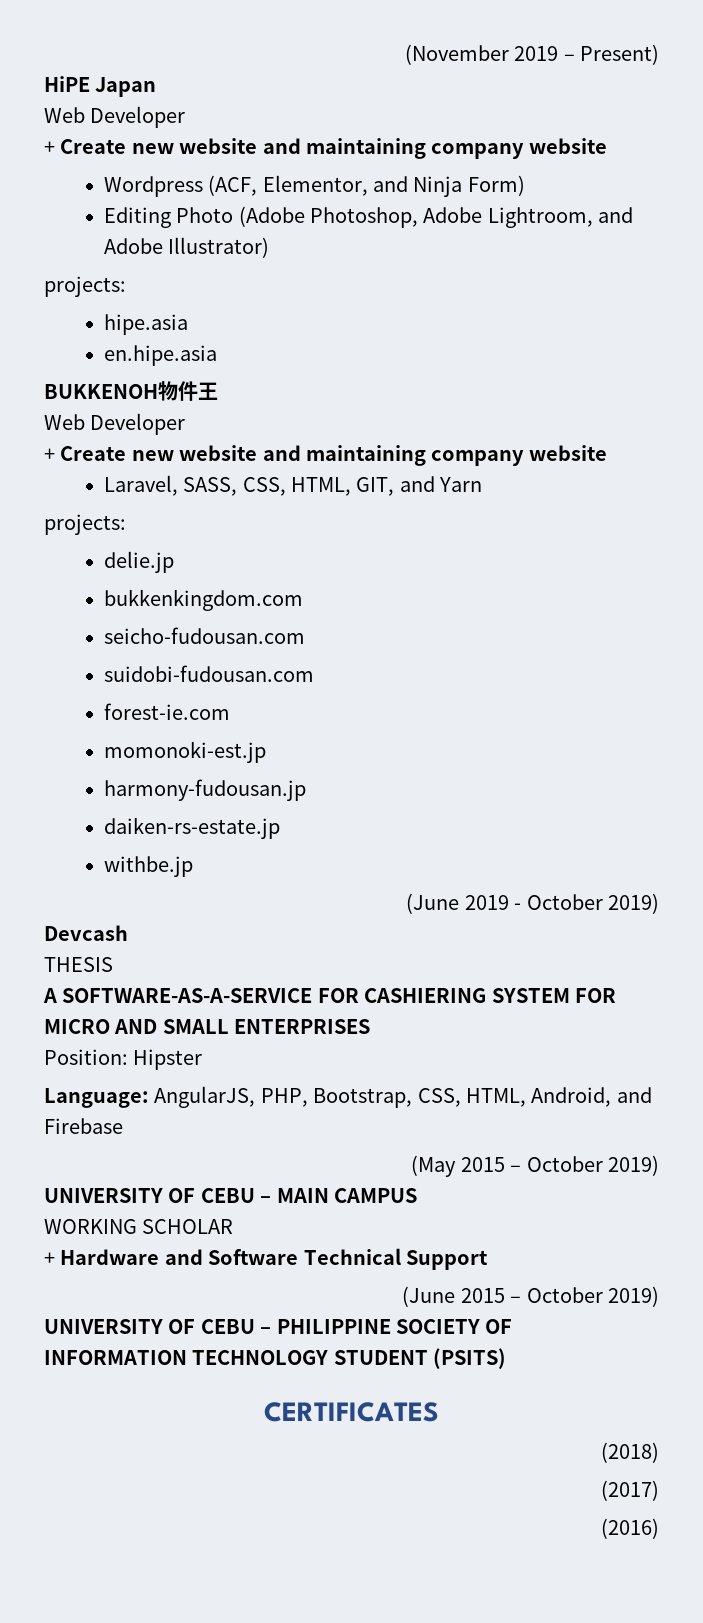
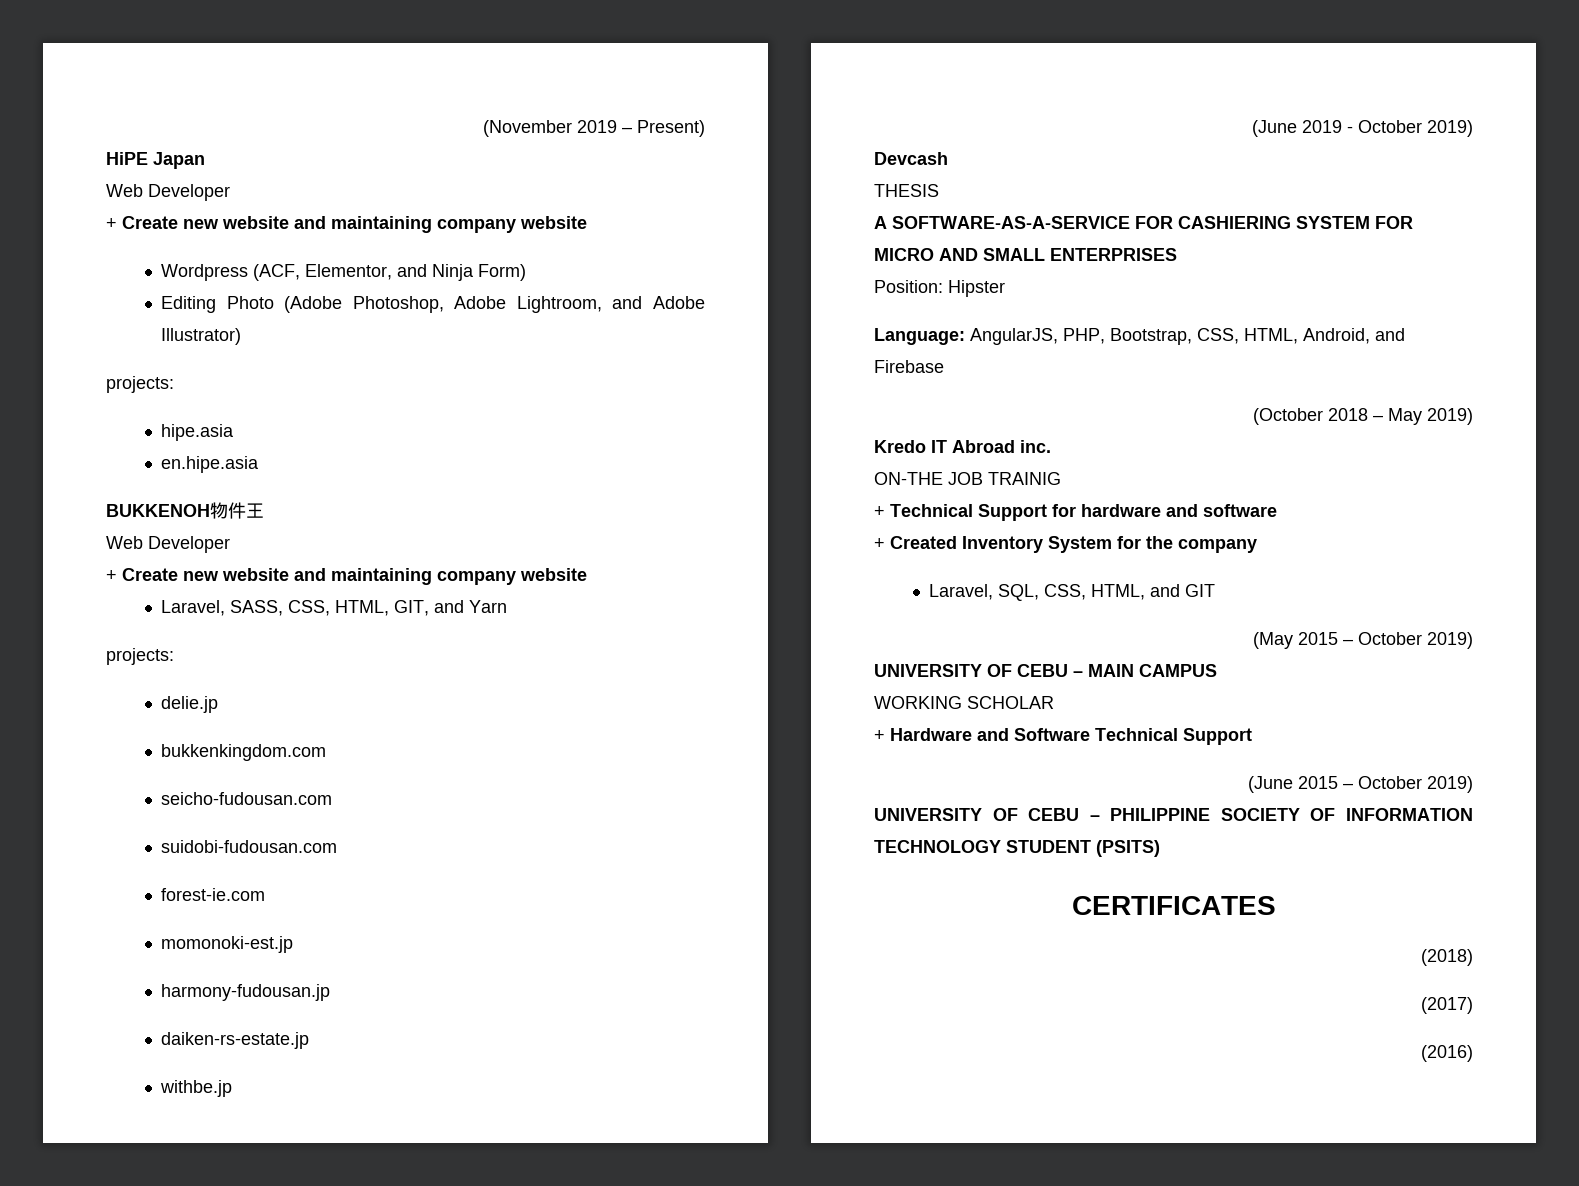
+ (October 2018 – May 2019)
+ Kredo IT Abroad inc.
+ ON-THE JOB TRAINIG
+ + Technical Support for hardware and software
+ + Created Inventory System for the company
+ Laravel, SQL, CSS, HTML, and GIT

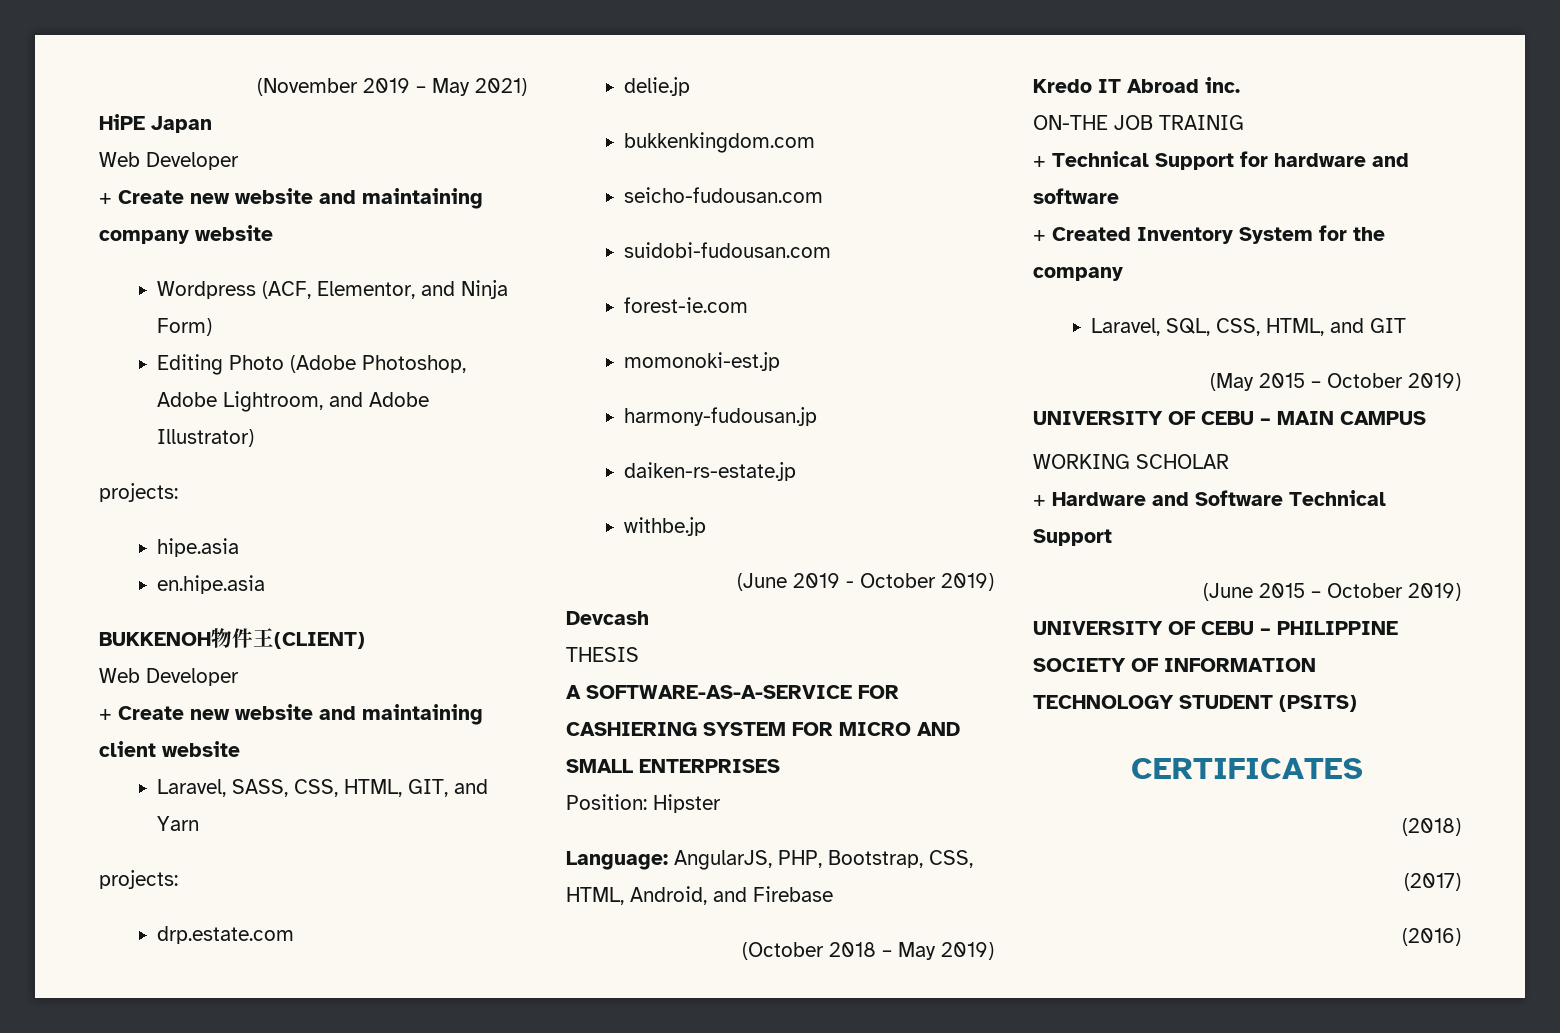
- (November 2019 – Present)
+ (November 2019 – May 2021)
- BUKKENOH物件王
+ BUKKENOH物件王(CLIENT)
  Web Developer
- + Create new website and maintaining company website
+ + Create new website and maintaining client website
+ drp.estate.com

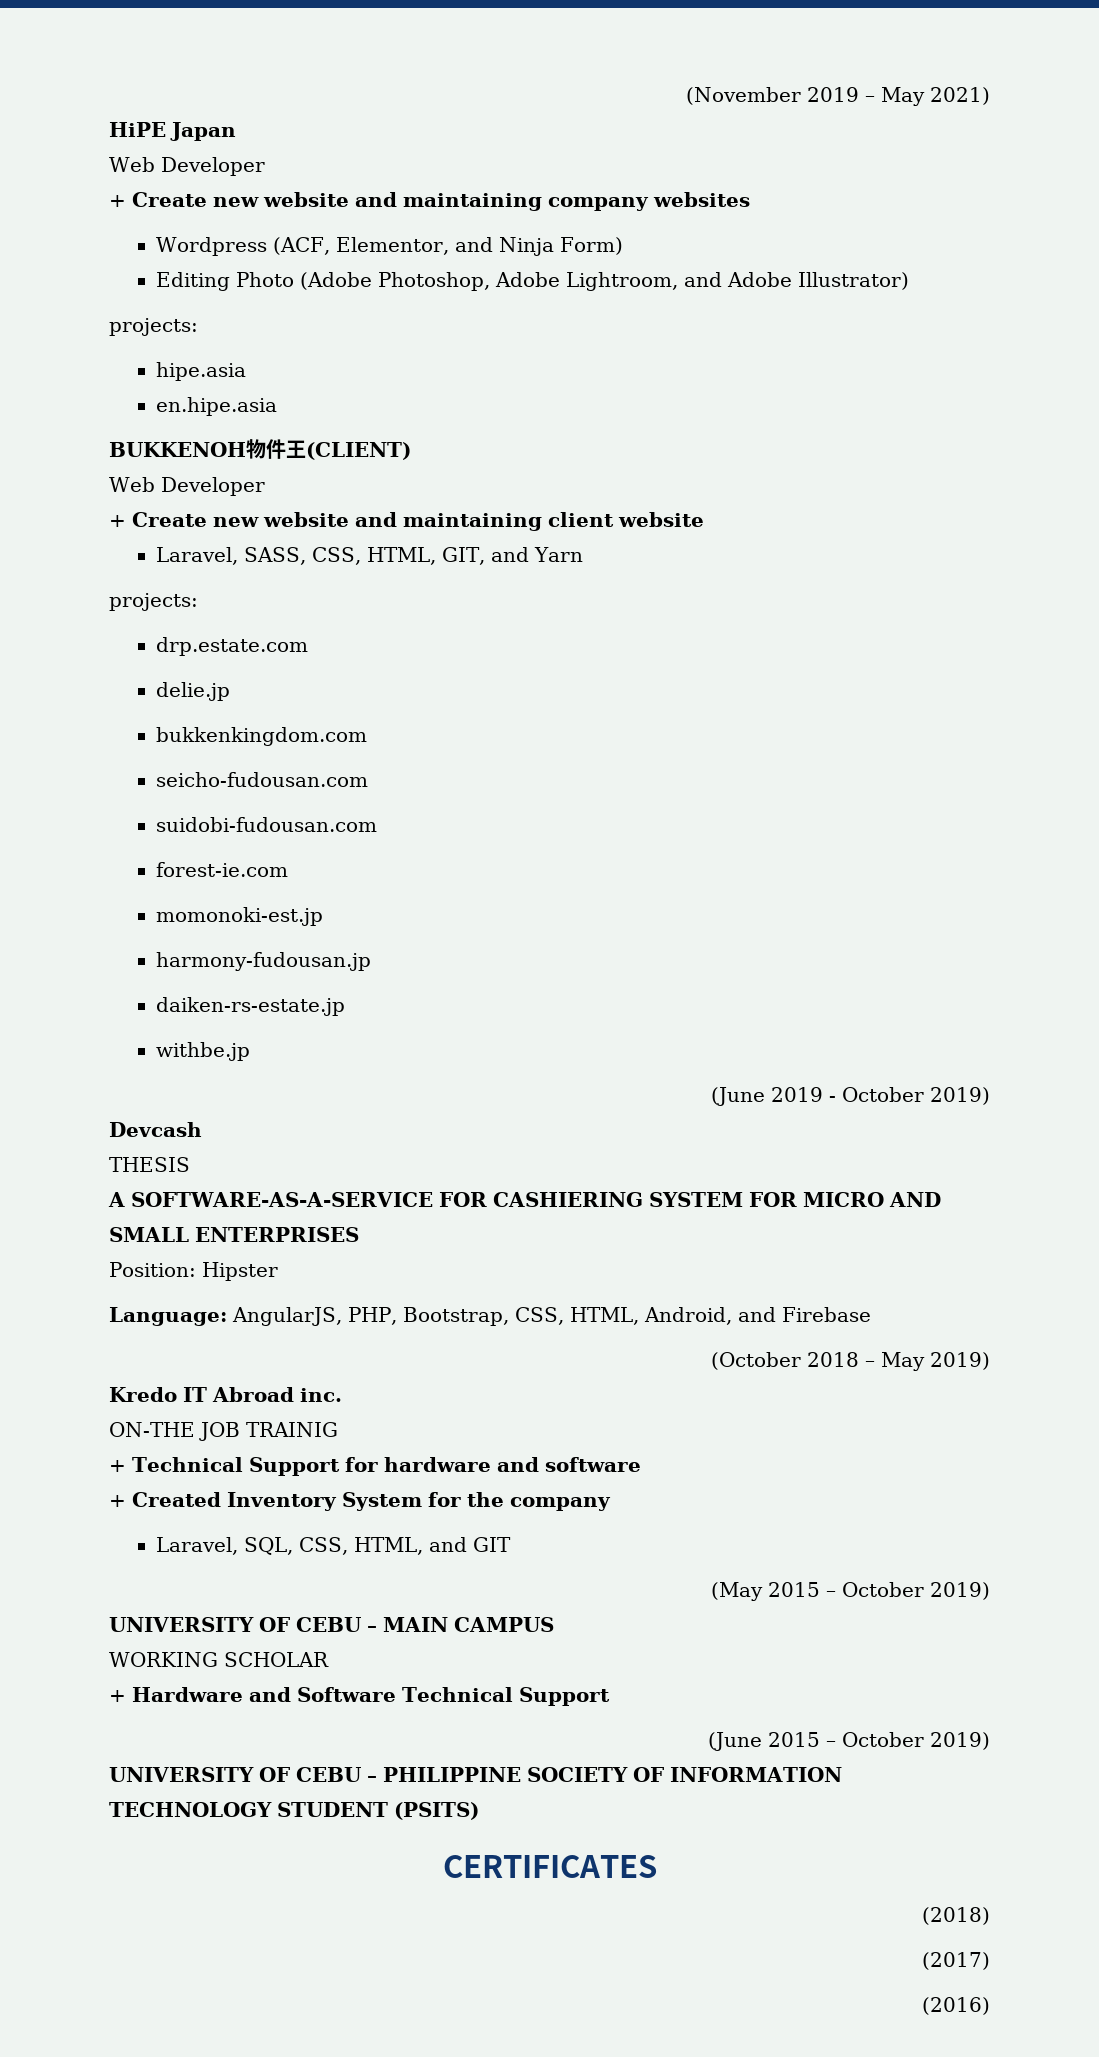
- + Create new website and maintaining company website
+ + Create new website and maintaining company websites

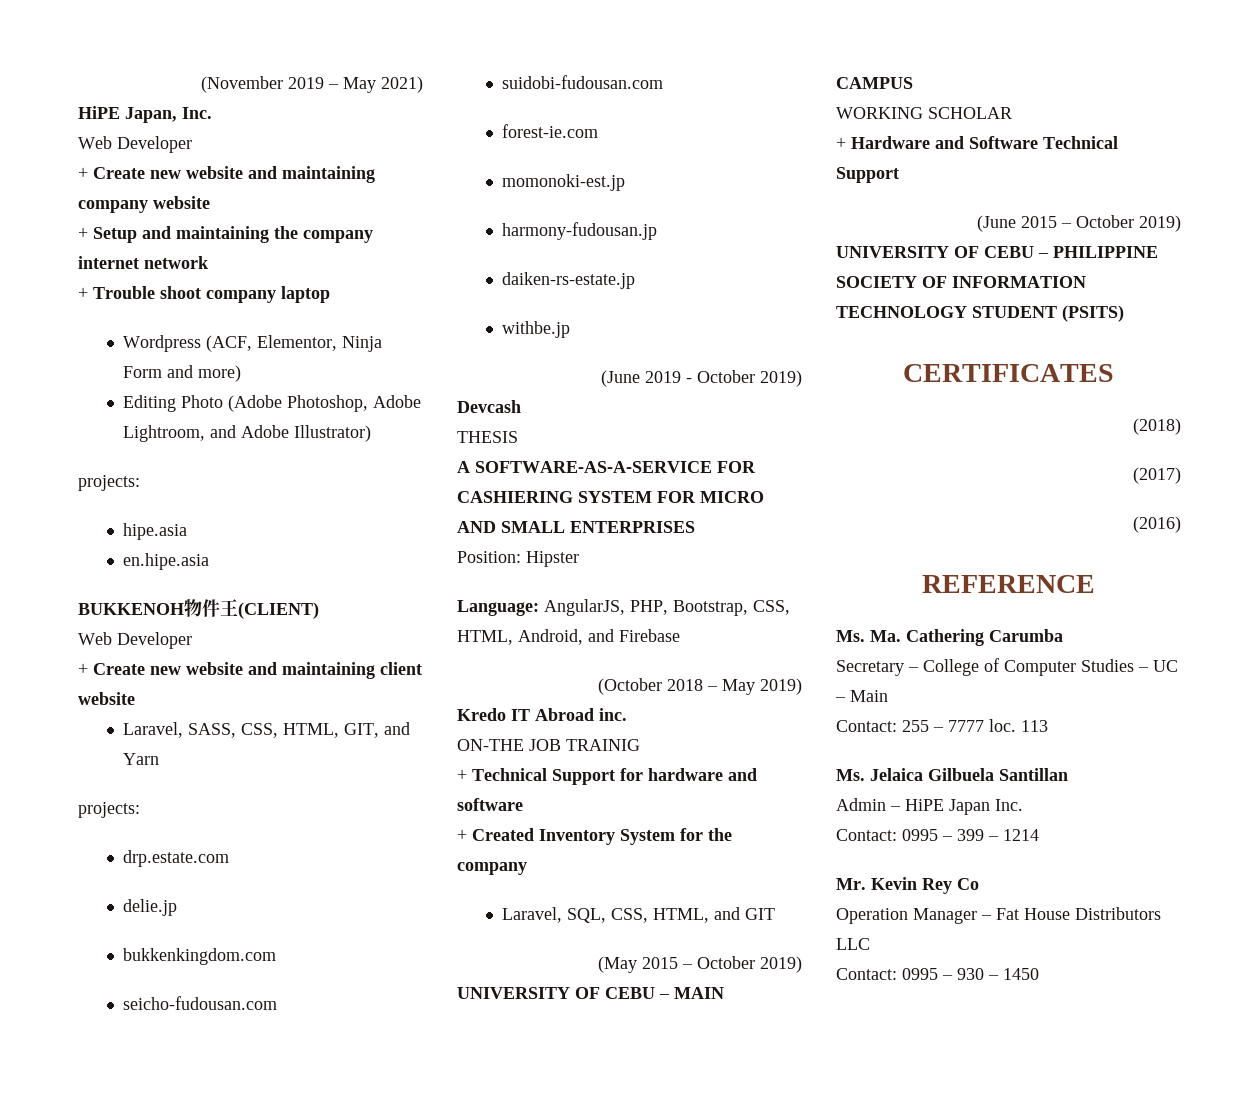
- HiPE Japan
+ HiPE Japan, Inc.
- + Create new website and maintaining company websites
+ + Create new website and maintaining company website
+ + Setup and maintaining the company internet network
+ + Trouble shoot company laptop
- Wordpress (ACF, Elementor, and Ninja Form)
+ Wordpress (ACF, Elementor, Ninja Form and more)
+ REFERENCE
+ Ms. Ma. Cathering Carumba
+ Secretary – College of Computer Studies – UC – Main
+ Contact: 255 – 7777 loc. 113
+ Ms. Jelaica Gilbuela Santillan
+ Admin – HiPE Japan Inc.
+ Contact: 0995 – 399 – 1214
+ Mr. Kevin Rey Co
+ Operation Manager – Fat House Distributors LLC
+ Contact: 0995 – 930 – 1450

